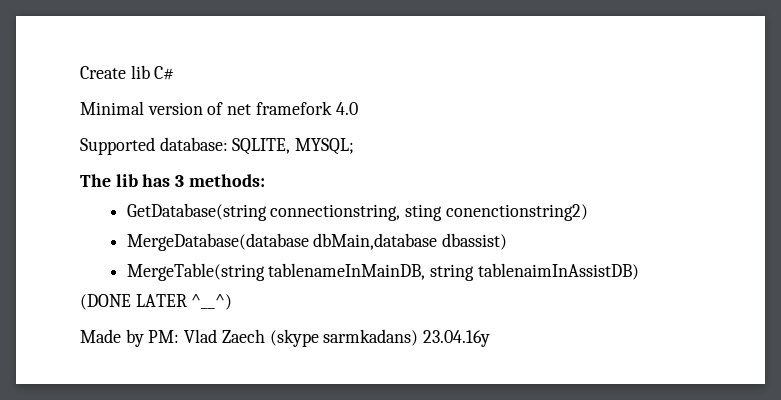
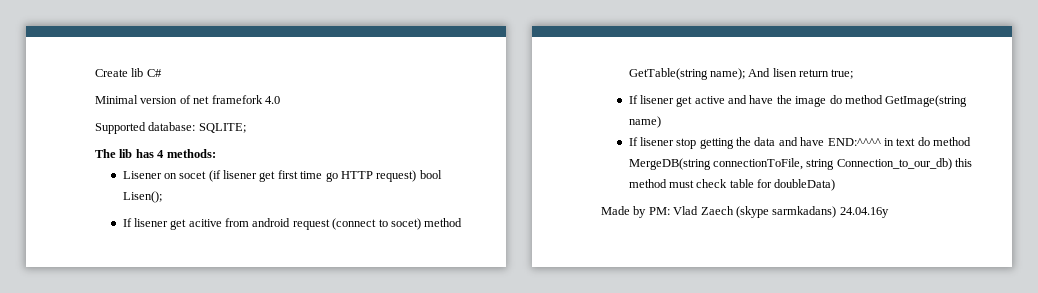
- Supported database: SQLITE, MYSQL;
+ Supported database: SQLITE;
- The lib has 3 methods:
+ The lib has 4 methods:
- GetDatabase(string connectionstring, sting conenctionstring2)
- MergeDatabase(database dbMain,database dbassist)
- MergeTable(string tablenameInMainDB, string tablenaimInAssistDB)
- (DONE LATER ^__^)
+ Lisener on socet (if lisener get first time go HTTP request) bool Lisen();
+ If lisener get acitive from android request (connect to socet) method GetTable(string name); And lisen return true;
+ If lisener get active and have the image do method GetImage(string name)
+ If lisener stop getting the data and have END:^^^^ in text do method MergeDB(string connectionToFile, string Connection_to_our_db) this method must check table for doubleData)
- Made by PM: Vlad Zaech (skype sarmkadans) 23.04.16y
+ Made by PM: Vlad Zaech (skype sarmkadans) 24.04.16y

